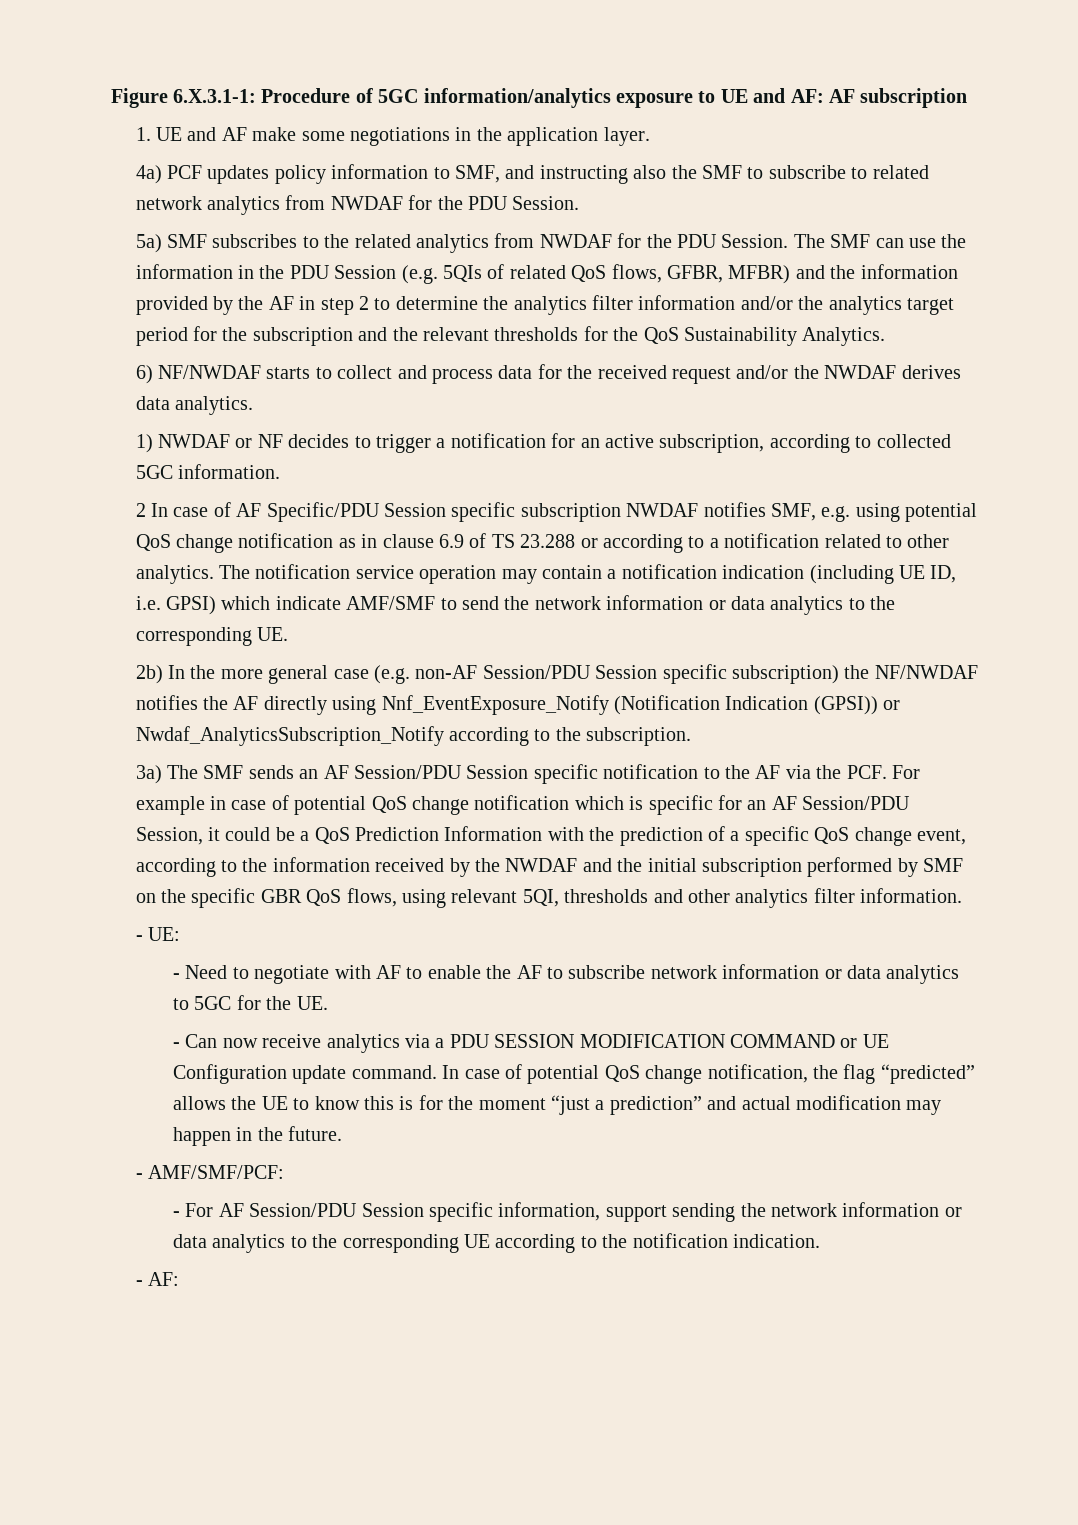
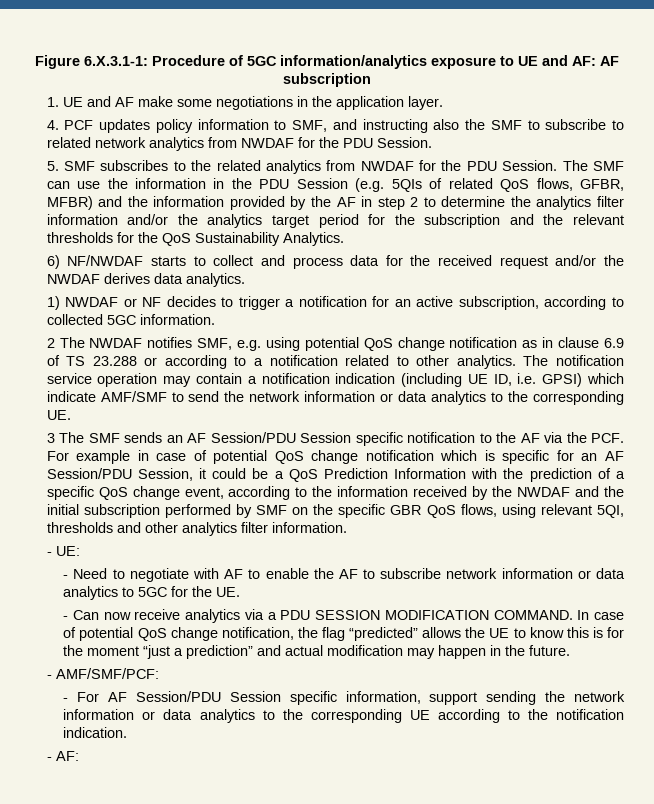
- 4a) PCF updates policy information to SMF, and instructing also the SMF to subscribe to related network analytics from NWDAF for the PDU Session.
+ 4. PCF updates policy information to SMF, and instructing also the SMF to subscribe to related network analytics from NWDAF for the PDU Session.
- 5a) SMF subscribes to the related analytics from NWDAF for the PDU Session.
+ 5. SMF subscribes to the related analytics from NWDAF for the PDU Session.
- 2 In case of AF Specific/PDU Session specific subscription NWDAF notifies SMF, e.g. using potential QoS change notification as in clause 6.9 of TS 23.288 or according to a notification related to other analytics.
+ 2 The NWDAF notifies SMF, e.g. using potential QoS change notification as in clause 6.9 of TS 23.288 or according to a notification related to other analytics.
- 2b) In the more general case (e.g. non-AF Session/PDU Session specific subscription) the NF/NWDAF notifies the AF directly using Nnf_EventExposure_Notify (Notification Indication (GPSI)) or Nwdaf_AnalyticsSubscription_Notify according to the subscription.
- 3a) The SMF sends an AF Session/PDU Session specific notification to the AF via the PCF. For example in case of potential QoS change notification which is specific for an AF Session/PDU Session, it could be a QoS Prediction Information with the prediction of a specific QoS change event, according to the information received by the NWDAF and the initial subscription performed by SMF on the specific GBR QoS flows, using relevant 5QI, thresholds and other analytics filter information.
+ 3 The SMF sends an AF Session/PDU Session specific notification to the AF via the PCF. For example in case of potential QoS change notification which is specific for an AF Session/PDU Session, it could be a QoS Prediction Information with the prediction of a specific QoS change event, according to the information received by the NWDAF and the initial subscription performed by SMF on the specific GBR QoS flows, using relevant 5QI, thresholds and other analytics filter information.
- - Can now receive analytics via a PDU SESSION MODIFICATION COMMAND or UE Configuration update command.
+ - Can now receive analytics via a PDU SESSION MODIFICATION COMMAND.

